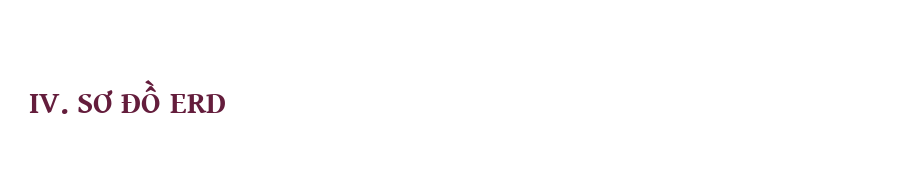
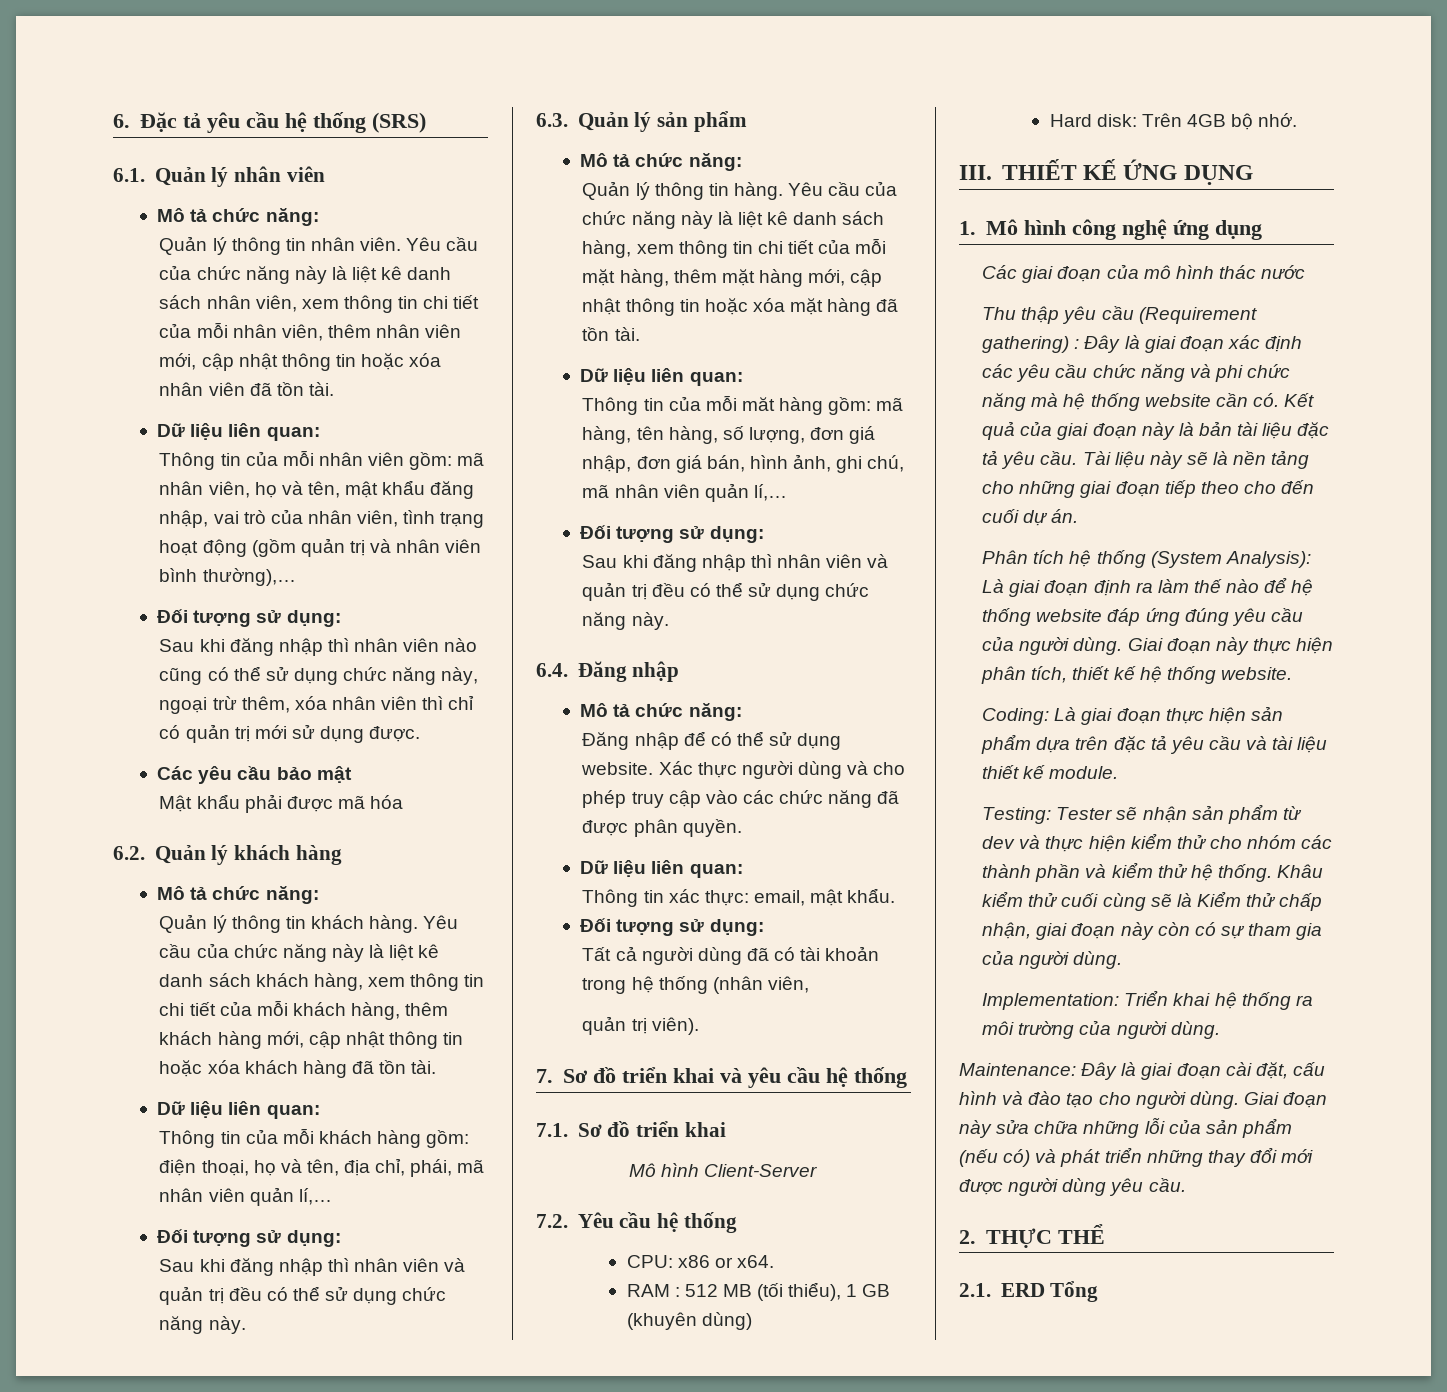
- IV. SƠ ĐỒ ERD
+ 6. Đặc tả yêu cầu hệ thống (SRS)
+ 6.1. Quản lý nhân viên
+ Mô tả chức năng:
+ Quản lý thông tin nhân viên. Yêu cầu của chức năng này là liệt kê danh sách nhân viên, xem thông tin chi tiết của mỗi nhân viên, thêm nhân viên mới, cập nhật thông tin hoặc xóa nhân viên đã tồn tài.
+ Dữ liệu liên quan:
+ Thông tin của mỗi nhân viên gồm: mã nhân viên, họ và tên, mật khẩu đăng nhập, vai trò của nhân viên, tình trạng hoạt động (gồm quản trị và nhân viên bình thường),…
+ Đối tượng sử dụng:
+ Sau khi đăng nhập thì nhân viên nào cũng có thể sử dụng chức năng này, ngoại trừ thêm, xóa nhân viên thì chỉ có quản trị mới sử dụng được.
+ Các yêu cầu bảo mật
+ Mật khẩu phải được mã hóa
+ 6.2. Quản lý khách hàng
+ Mô tả chức năng:
+ Quản lý thông tin khách hàng. Yêu cầu của chức năng này là liệt kê danh sách khách hàng, xem thông tin chi tiết của mỗi khách hàng, thêm khách hàng mới, cập nhật thông tin hoặc xóa khách hàng đã tồn tài.
+ Dữ liệu liên quan:
+ Thông tin của mỗi khách hàng gồm: điện thoại, họ và tên, địa chỉ, phái, mã nhân viên quản lí,…
+ Đối tượng sử dụng:
+ Sau khi đăng nhập thì nhân viên và quản trị đều có thể sử dụng chức năng này.
+ 6.3. Quản lý sản phẩm
+ Mô tả chức năng:
+ Quản lý thông tin hàng. Yêu cầu của chức năng này là liệt kê danh sách hàng, xem thông tin chi tiết của mỗi mặt hàng, thêm mặt hàng mới, cập nhật thông tin hoặc xóa mặt hàng đã tồn tài.
+ Dữ liệu liên quan:
+ Thông tin của mỗi măt hàng gồm: mã hàng, tên hàng, số lượng, đơn giá nhập, đơn giá bán, hình ảnh, ghi chú, mã nhân viên quản lí,…
+ Đối tượng sử dụng:
+ Sau khi đăng nhập thì nhân viên và quản trị đều có thể sử dụng chức năng này.
+ 6.4. Đăng nhập
+ Mô tả chức năng:
+ Đăng nhập để có thể sử dụng website. Xác thực người dùng và cho phép truy cập vào các chức năng đã được phân quyền.
+ Dữ liệu liên quan:
+ Thông tin xác thực: email, mật khẩu.
+ Đối tượng sử dụng:
+ Tất cả người dùng đã có tài khoản trong hệ thống (nhân viên,
+ quản trị viên).
+ 7. Sơ đồ triển khai và yêu cầu hệ thống
+ 7.1. Sơ đồ triển khai
+ Mô hình Client-Server
+ 7.2. Yêu cầu hệ thống
+ CPU: x86 or x64.
+ RAM : 512 MB (tối thiểu), 1 GB (khuyên dùng)
+ Hard disk: Trên 4GB bộ nhớ.
+ III. THIẾT KẾ ỨNG DỤNG
+ 1. Mô hình công nghệ ứng dụng
+ Các giai đoạn của mô hình thác nước
+ Thu thập yêu cầu (Requirement gathering) : Đây là giai đoạn xác định các yêu cầu chức năng và phi chức năng mà hệ thống website cần có. Kết quả của giai đoạn này là bản tài liệu đặc tả yêu cầu. Tài liệu này sẽ là nền tảng cho những giai đoạn tiếp theo cho đến cuối dự án.
+ Phân tích hệ thống (System Analysis): Là giai đoạn định ra làm thế nào để hệ thống website đáp ứng đúng yêu cầu của người dùng. Giai đoạn này thực hiện phân tích, thiết kế hệ thống website.
+ Coding: Là giai đoạn thực hiện sản phẩm dựa trên đặc tả yêu cầu và tài liệu thiết kế module.
+ Testing: Tester sẽ nhận sản phẩm từ dev và thực hiện kiểm thử cho nhóm các thành phần và kiểm thử hệ thống. Khâu kiểm thử cuối cùng sẽ là Kiểm thử chấp nhận, giai đoạn này còn có sự tham gia của người dùng.
+ Implementation: Triển khai hệ thống ra môi trường của người dùng.
+ Maintenance: Đây là giai đoạn cài đặt, cấu hình và đào tạo cho người dùng. Giai đoạn này sửa chữa những lỗi của sản phẩm (nếu có) và phát triển những thay đổi mới được người dùng yêu cầu.
+ 2. THỰC THỂ
+ 2.1. ERD Tổng

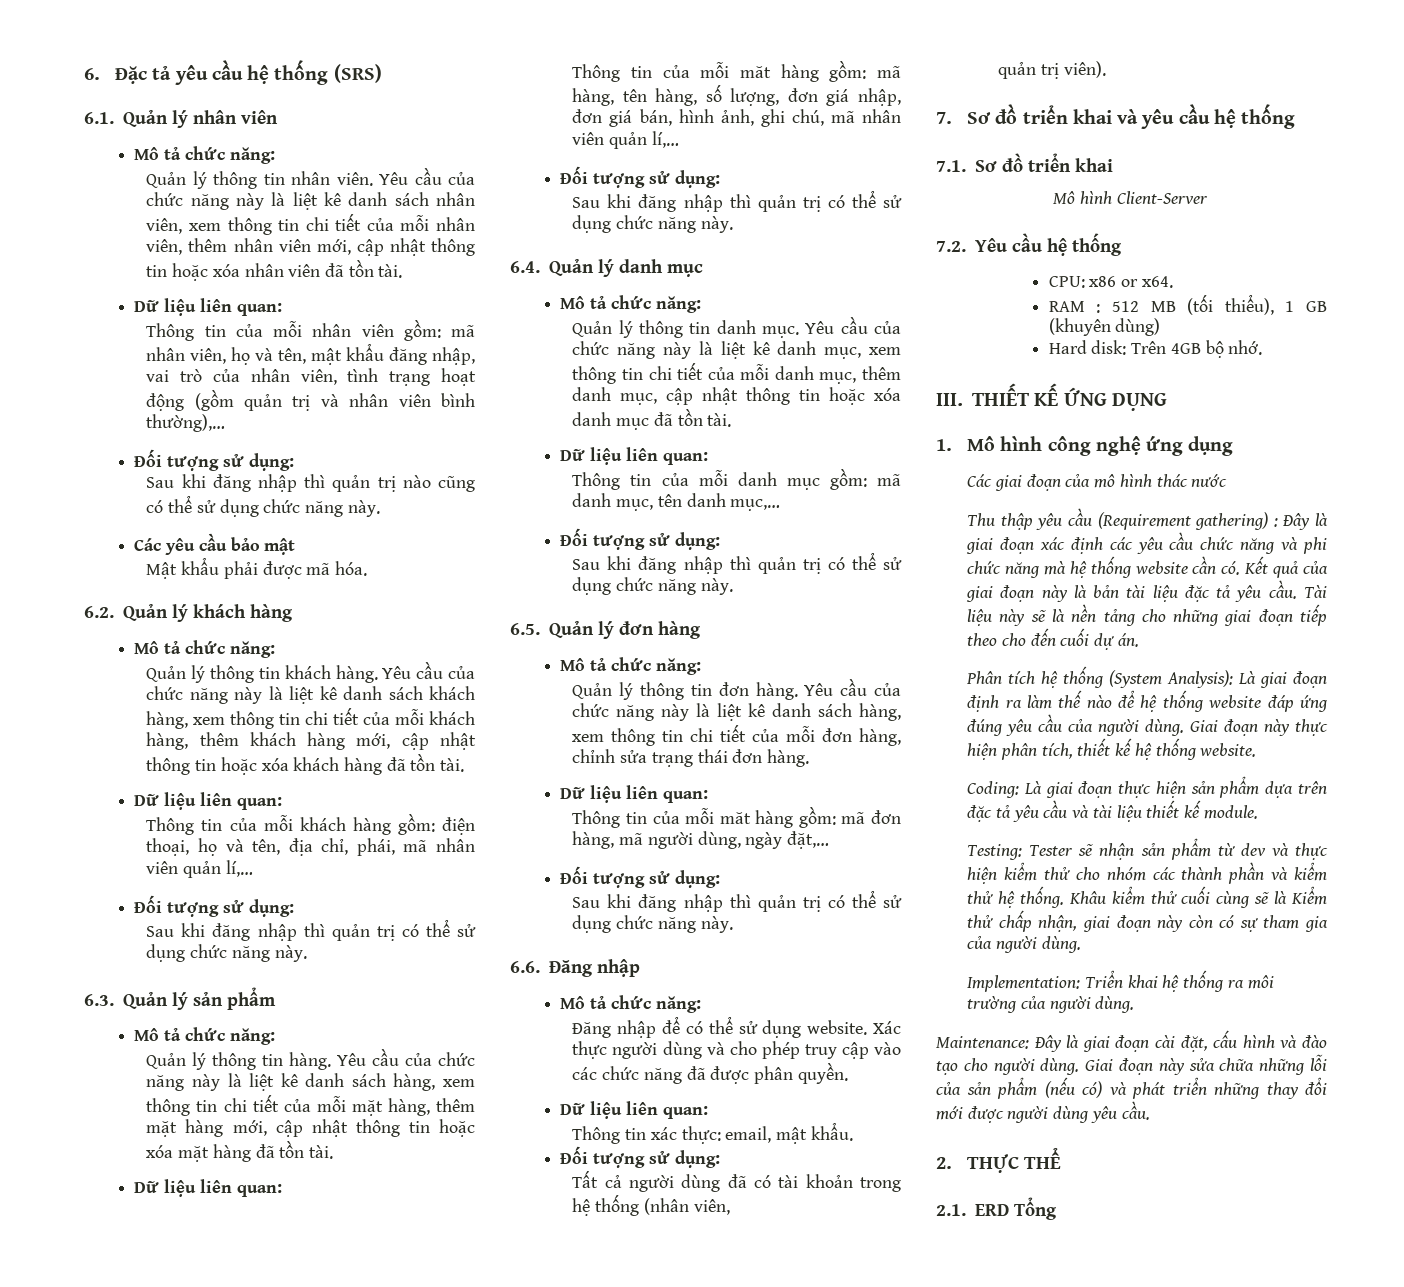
- Sau khi đăng nhập thì nhân viên nào cũng có thể sử dụng chức năng này, ngoại trừ thêm, xóa nhân viên thì chỉ có quản trị mới sử dụng được.
+ Sau khi đăng nhập thì quản trị nào cũng có thể sử dụng chức năng này.
- Mật khẩu phải được mã hóa
+ Mật khẩu phải được mã hóa.
  Thông tin của mỗi khách hàng gồm: điện thoại, họ và tên, địa chỉ, phái, mã nhân viên quản lí,…
  Đối tượng sử dụng:
- Sau khi đăng nhập thì nhân viên và quản trị đều có thể sử dụng chức năng này.
+ Sau khi đăng nhập thì quản trị có thể sử dụng chức năng này.
  Thông tin của mỗi măt hàng gồm: mã hàng, tên hàng, số lượng, đơn giá nhập, đơn giá bán, hình ảnh, ghi chú, mã nhân viên quản lí,…
  Đối tượng sử dụng:
- Sau khi đăng nhập thì nhân viên và quản trị đều có thể sử dụng chức năng này.
- 6.4. Đăng nhập
+ Sau khi đăng nhập thì quản trị có thể sử dụng chức năng này.
+ 6.4. Quản lý danh mục
+ Mô tả chức năng:
+ Quản lý thông tin danh mục. Yêu cầu của chức năng này là liệt kê danh mục, xem thông tin chi tiết của mỗi danh mục, thêm danh mục, cập nhật thông tin hoặc xóa danh mục đã tồn tài.
+ Dữ liệu liên quan:
+ Thông tin của mỗi danh mục gồm: mã danh mục, tên danh mục,…
+ Đối tượng sử dụng:
+ Sau khi đăng nhập thì quản trị có thể sử dụng chức năng này.
+ 6.5. Quản lý đơn hàng
+ Mô tả chức năng:
+ Quản lý thông tin đơn hàng. Yêu cầu của chức năng này là liệt kê danh sách hàng, xem thông tin chi tiết của mỗi đơn hàng, chỉnh sửa trạng thái đơn hàng.
+ Dữ liệu liên quan:
+ Thông tin của mỗi măt hàng gồm: mã đơn hàng, mã người dùng, ngày đặt,…
+ Đối tượng sử dụng:
+ Sau khi đăng nhập thì quản trị có thể sử dụng chức năng này.
+ 6.6. Đăng nhập

